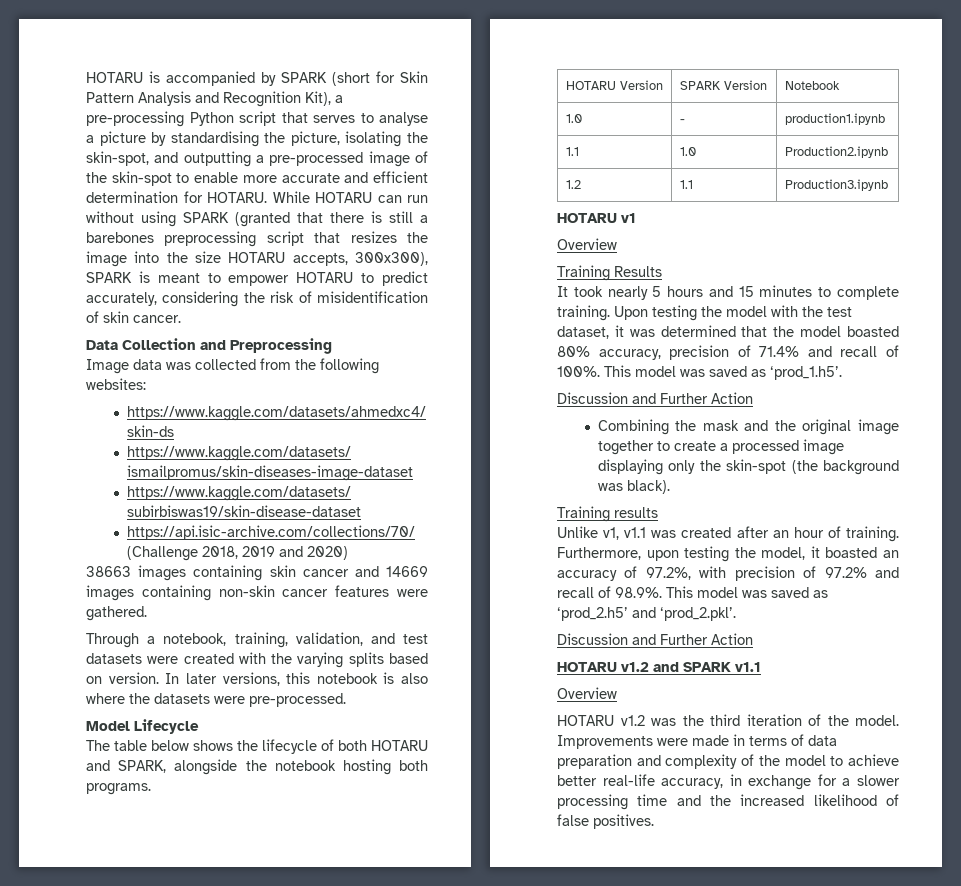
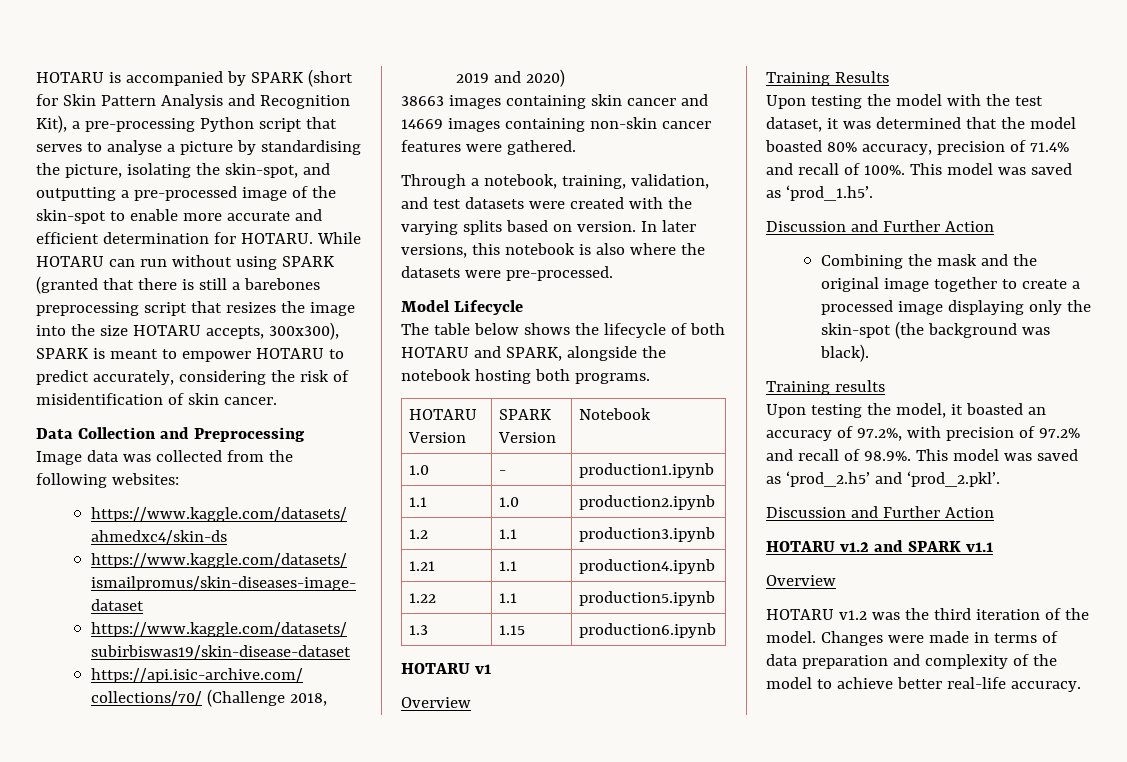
- 1.1 | 1.0 | Production2.ipynb
+ 1.1 | 1.0 | production2.ipynb
- 1.2 | 1.1 | Production3.ipynb
+ 1.2 | 1.1 | production3.ipynb
+ 1.21 | 1.1 | production4.ipynb
+ 1.22 | 1.1 | production5.ipynb
+ 1.3 | 1.15 | production6.ipynb
- It took nearly 5 hours and 15 minutes to complete training.
- Unlike v1, v1.1 was created after an hour of training. Furthermore, upon testing the model, it boasted an accuracy of 97.2%, with precision of 97.2% and recall of 98.9%. This model was saved as ‘prod_2.h5’ and ‘prod_2.pkl’.
+ Upon testing the model, it boasted an accuracy of 97.2%, with precision of 97.2% and recall of 98.9%. This model was saved as ‘prod_2.h5’ and ‘prod_2.pkl’.
- Improvements were made in terms of data preparation and complexity of the model to achieve better real-life accuracy, in exchange for a slower processing time and the increased likelihood of false positives.
+ Changes were made in terms of data preparation and complexity of the model to achieve better real-life accuracy.

